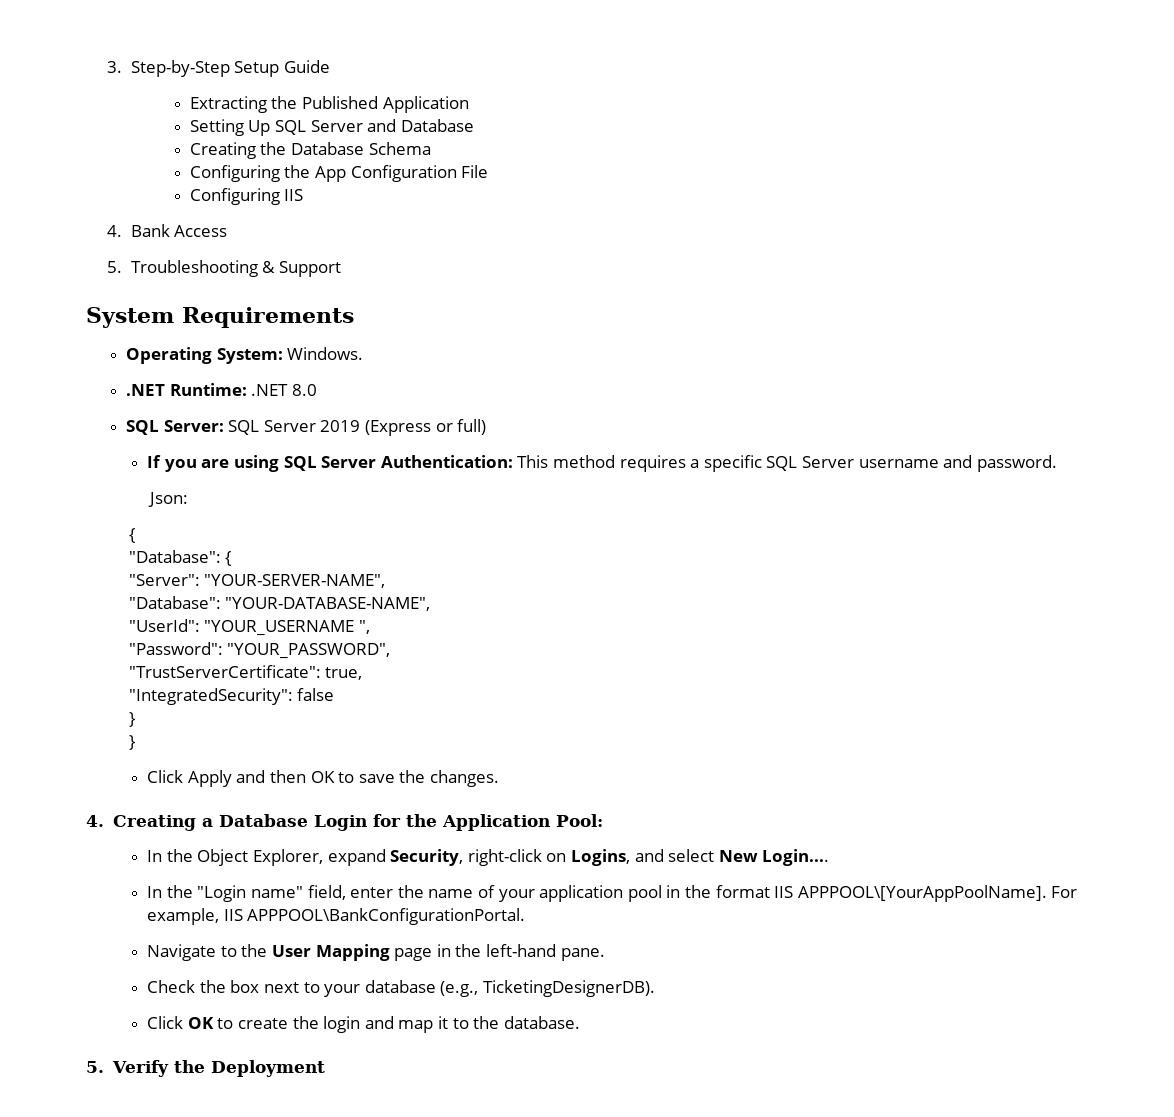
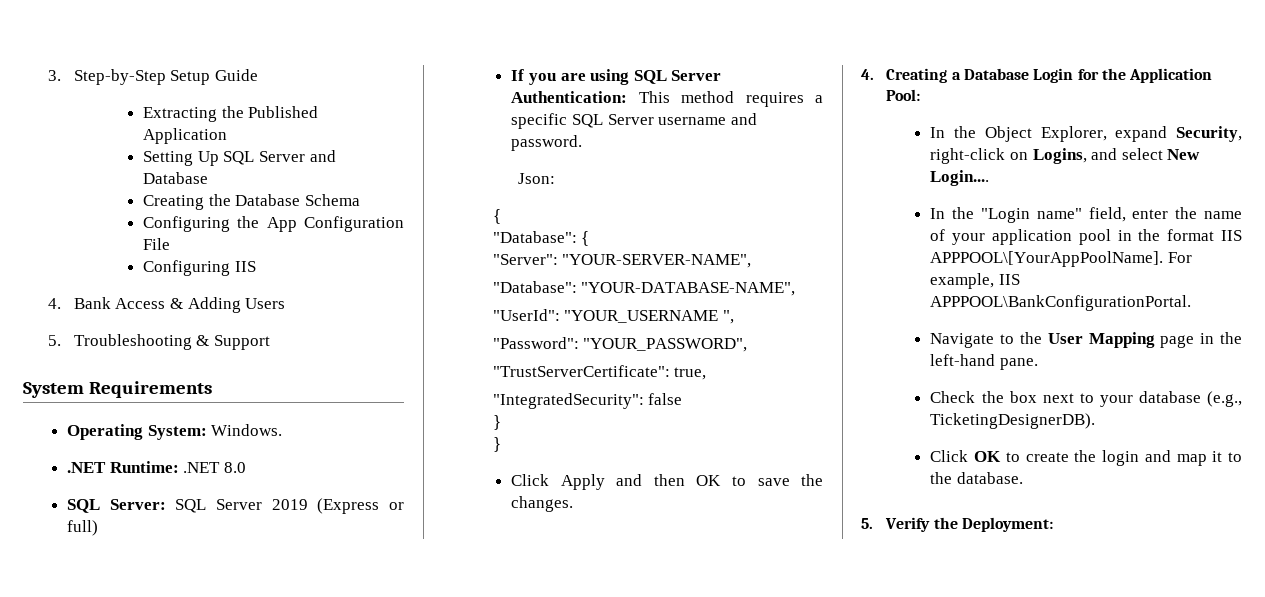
- 4. Bank Access
+ 4. Bank Access & Adding Users
- 5. Verify the Deployment
+ 5. Verify the Deployment:

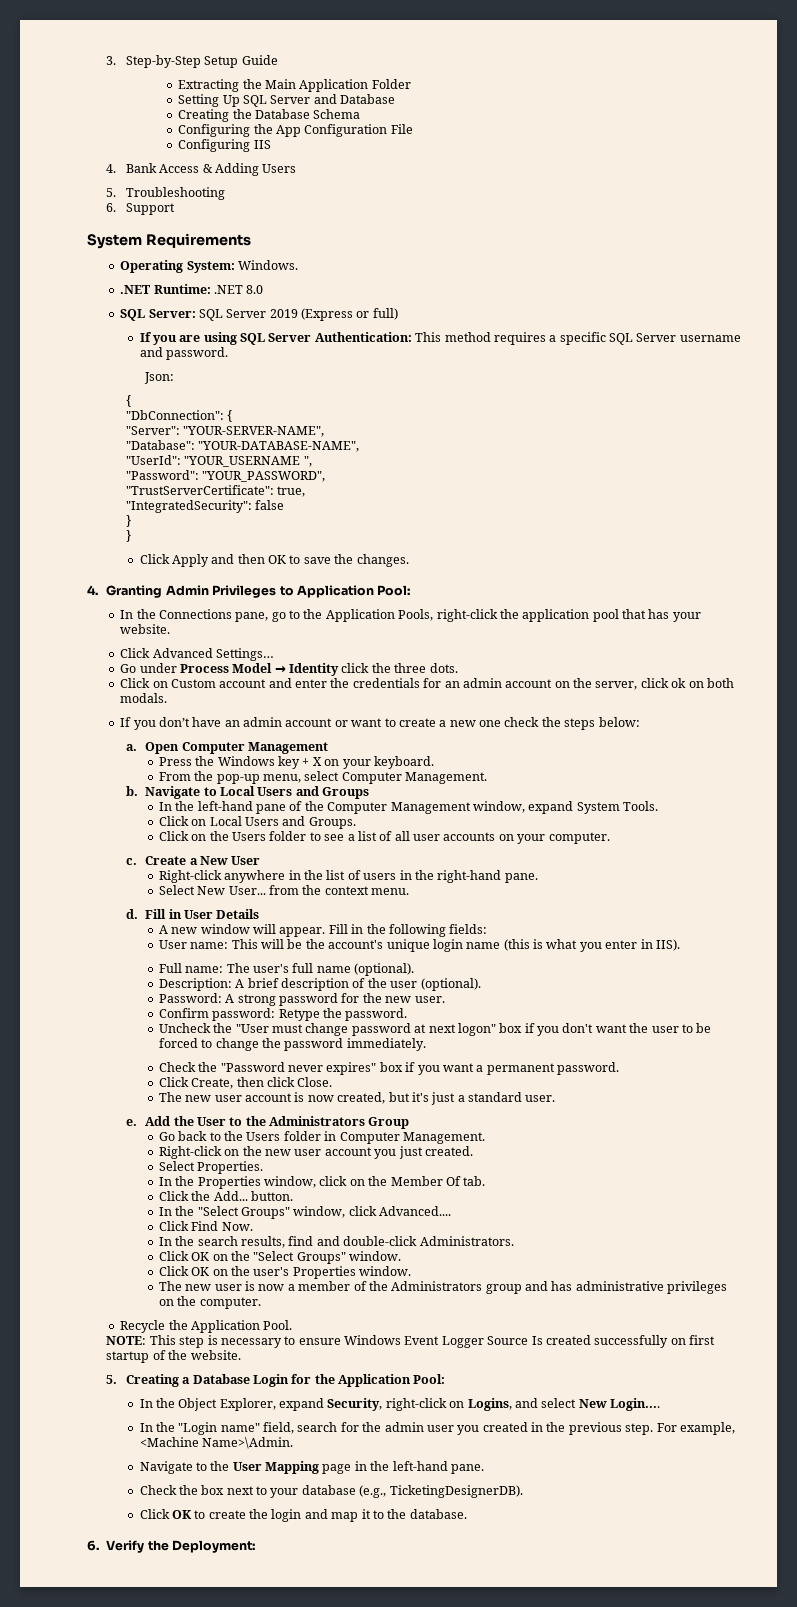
- Extracting the Published Application
+ Extracting the Main Application Folder
- 5. Troubleshooting & Support
+ 5. Troubleshooting
+ 6. Support
- "Database": {
+ "DbConnection": {
- 4. Creating a Database Login for the Application Pool:
+ 4. Granting Admin Privileges to Application Pool:
+ In the Connections pane, go to the Application Pools, right-click the application pool that has your website.
+ Click Advanced Settings…
+ Go under Process Model → Identity click the three dots.
+ Click on Custom account and enter the credentials for an admin account on the server, click ok on both modals.
+ If you don’t have an admin account or want to create a new one check the steps below:
+ a. Open Computer Management
+ Press the Windows key + X on your keyboard.
+ From the pop-up menu, select Computer Management.
+ b. Navigate to Local Users and Groups
+ In the left-hand pane of the Computer Management window, expand System Tools.
+ Click on Local Users and Groups.
+ Click on the Users folder to see a list of all user accounts on your computer.
+ c. Create a New User
+ Right-click anywhere in the list of users in the right-hand pane.
+ Select New User... from the context menu.
+ d. Fill in User Details
+ A new window will appear. Fill in the following fields:
+ User name: This will be the account's unique login name (this is what you enter in IIS).
+ Full name: The user's full name (optional).
+ Description: A brief description of the user (optional).
+ Password: A strong password for the new user.
+ Confirm password: Retype the password.
+ Uncheck the "User must change password at next logon" box if you don't want the user to be forced to change the password immediately.
+ Check the "Password never expires" box if you want a permanent password.
+ Click Create, then click Close.
+ The new user account is now created, but it's just a standard user.
+ e. Add the User to the Administrators Group
+ Go back to the Users folder in Computer Management.
+ Right-click on the new user account you just created.
+ Select Properties.
+ In the Properties window, click on the Member Of tab.
+ Click the Add... button.
+ In the "Select Groups" window, click Advanced....
+ Click Find Now.
+ In the search results, find and double-click Administrators.
+ Click OK on the "Select Groups" window.
+ Click OK on the user's Properties window.
+ The new user is now a member of the Administrators group and has administrative privileges on the computer.
+ Recycle the Application Pool.
+ NOTE: This step is necessary to ensure Windows Event Logger Source Is created successfully on first startup of the website.
+ 5. Creating a Database Login for the Application Pool:
- In the "Login name" field, enter the name of your application pool in the format IIS APPPOOL\[YourAppPoolName]. For example, IIS APPPOOL\BankConfigurationPortal.
+ In the "Login name" field, search for the admin user you created in the previous step. For example, <Machine Name>\Admin.
- 5. Verify the Deployment:
+ 6. Verify the Deployment:

